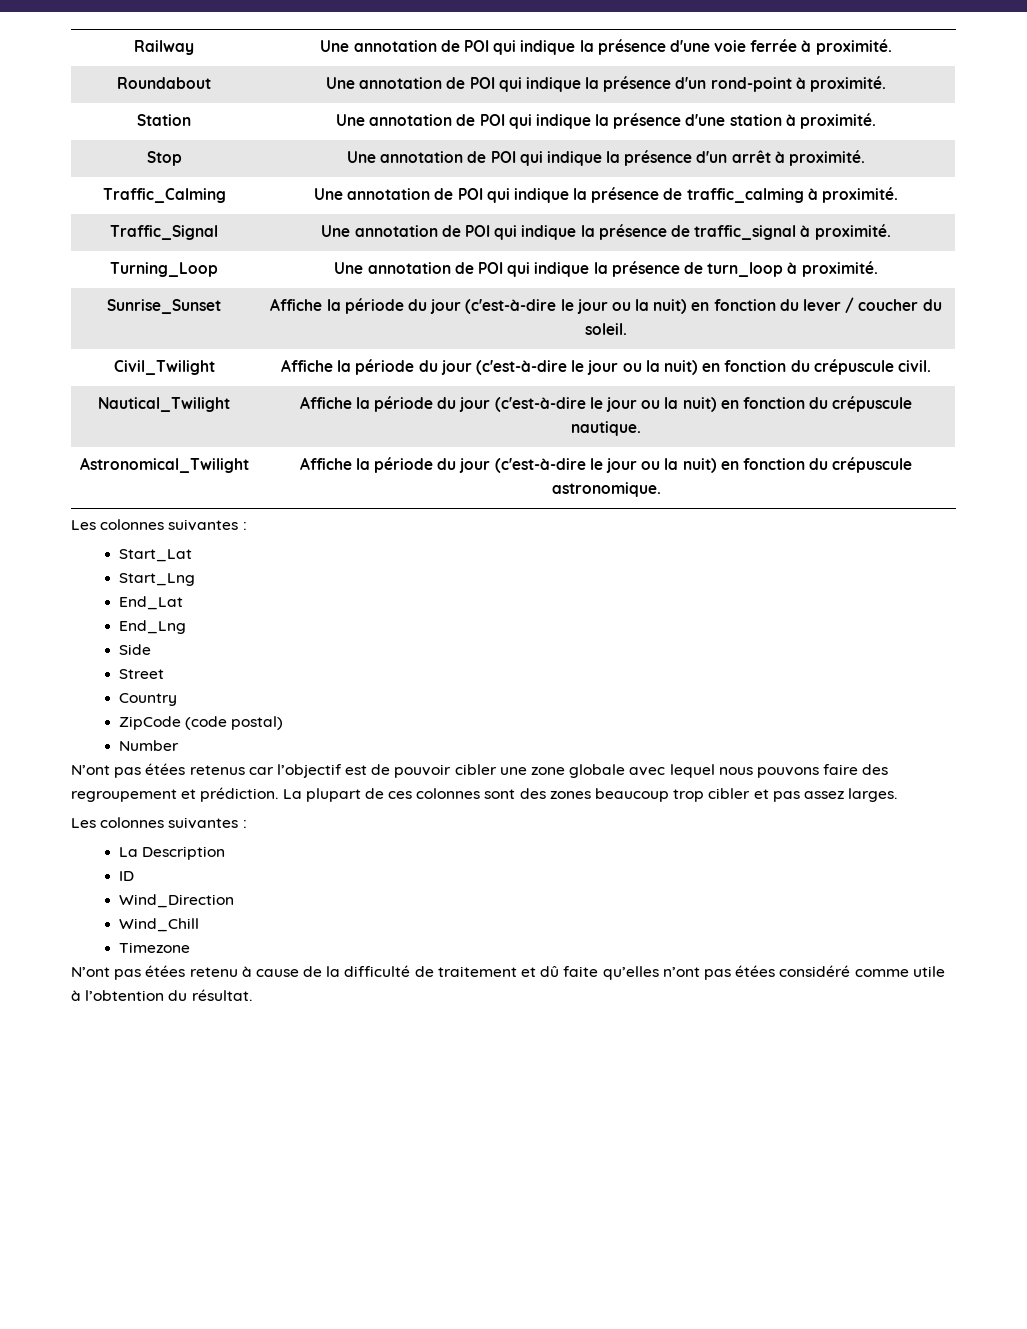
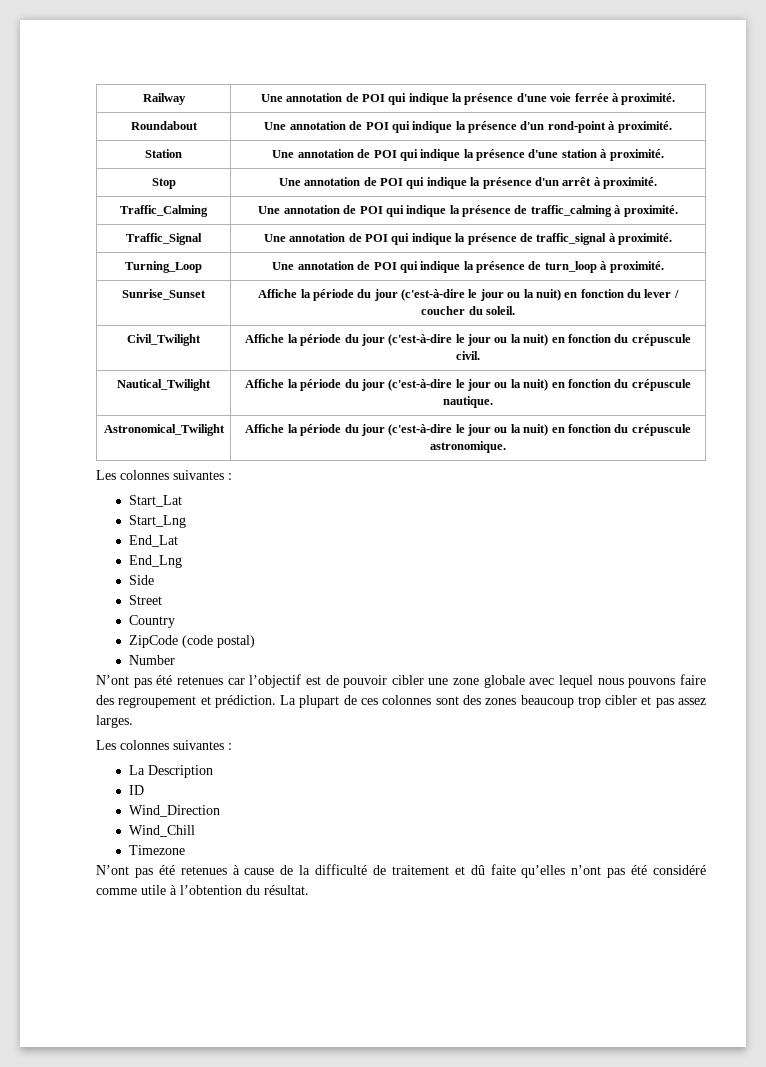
- N’ont pas étées retenus car l’objectif est de pouvoir cibler une zone globale avec lequel nous pouvons faire des regroupement et prédiction.
+ N’ont pas été retenues car l’objectif est de pouvoir cibler une zone globale avec lequel nous pouvons faire des regroupement et prédiction.
- N’ont pas étées retenu à cause de la difficulté de traitement et dû faite qu’elles n’ont pas étées considéré comme utile à l’obtention du résultat.
+ N’ont pas été retenues à cause de la difficulté de traitement et dû faite qu’elles n’ont pas été considéré comme utile à l’obtention du résultat.

